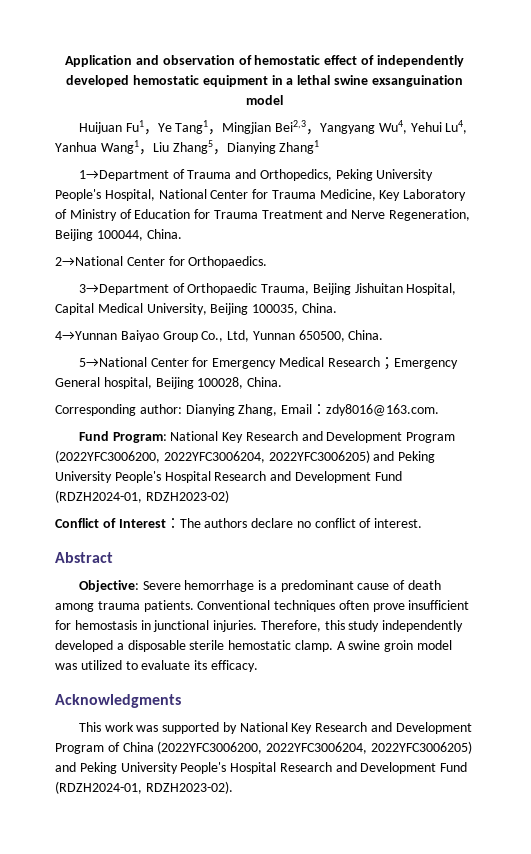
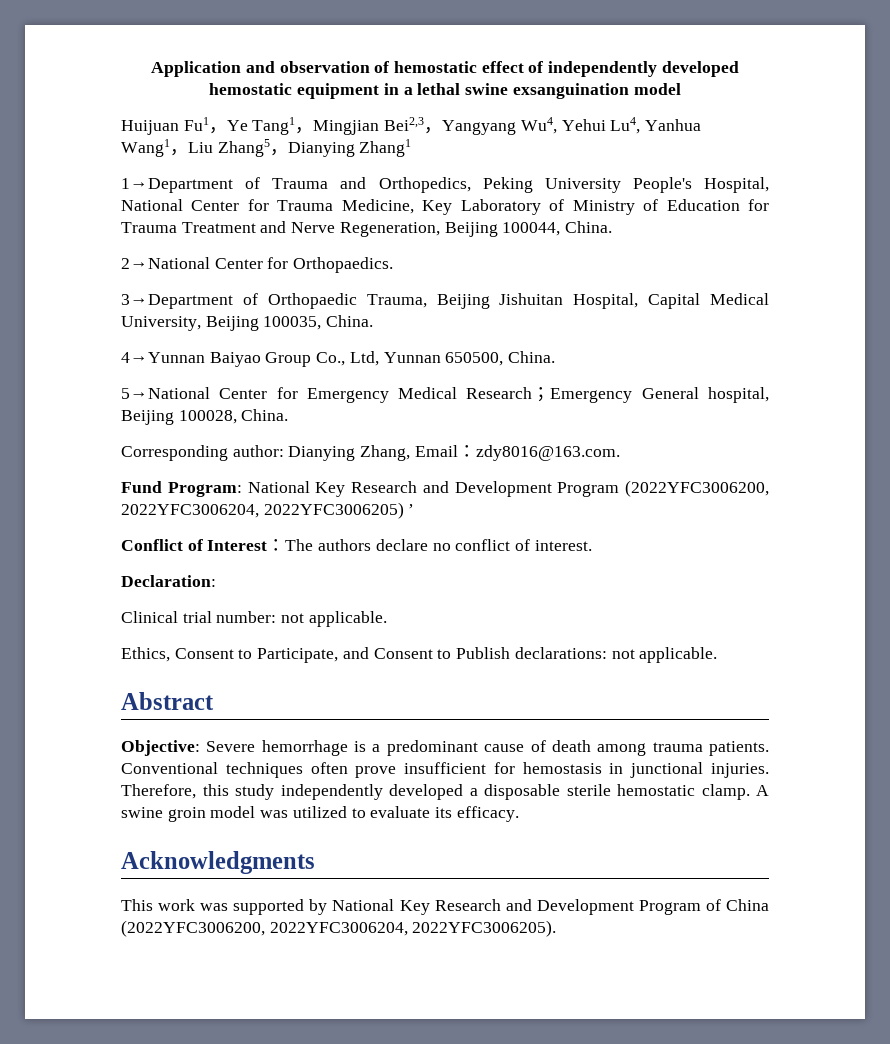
- Fund Program: National Key Research and Development Program (2022YFC3006200, 2022YFC3006204, 2022YFC3006205) and Peking University People's Hospital Research and Development Fund (RDZH2024-01, RDZH2023-02)
+ Fund Program: National Key Research and Development Program (2022YFC3006200, 2022YFC3006204, 2022YFC3006205) ’
+ Declaration:
+ Clinical trial number: not applicable.
+ Ethics, Consent to Participate, and Consent to Publish declarations: not applicable.
- This work was supported by National Key Research and Development Program of China (2022YFC3006200, 2022YFC3006204, 2022YFC3006205) and Peking University People's Hospital Research and Development Fund (RDZH2024-01, RDZH2023-02).
+ This work was supported by National Key Research and Development Program of China (2022YFC3006200, 2022YFC3006204, 2022YFC3006205).

